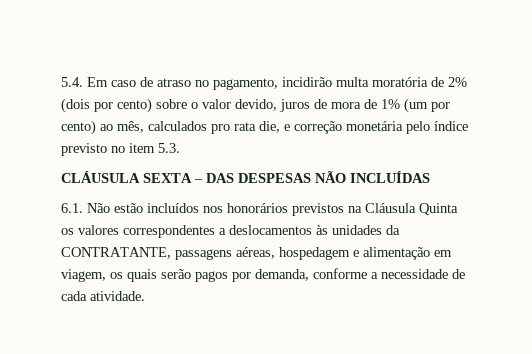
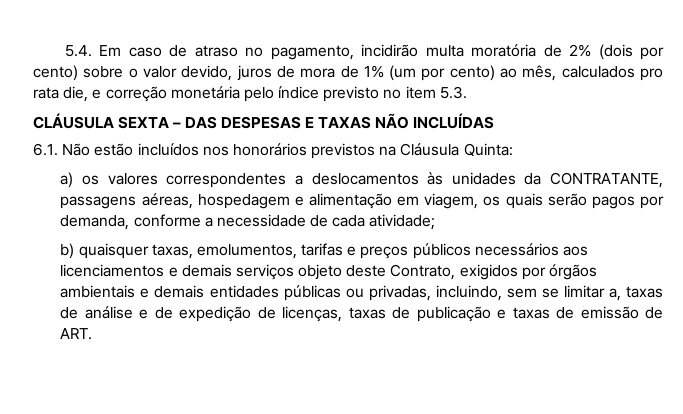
- CLÁUSULA SEXTA – DAS DESPESAS NÃO INCLUÍDAS
+ CLÁUSULA SEXTA – DAS DESPESAS E TAXAS NÃO INCLUÍDAS
- 6.1. Não estão incluídos nos honorários previstos na Cláusula Quinta os valores correspondentes a deslocamentos às unidades da CONTRATANTE, passagens aéreas, hospedagem e alimentação em viagem, os quais serão pagos por demanda, conforme a necessidade de cada atividade.
+ 6.1. Não estão incluídos nos honorários previstos na Cláusula Quinta:
+ a) os valores correspondentes a deslocamentos às unidades da CONTRATANTE, passagens aéreas, hospedagem e alimentação em viagem, os quais serão pagos por demanda, conforme a necessidade de cada atividade;
+ b) quaisquer taxas, emolumentos, tarifas e preços públicos necessários aos licenciamentos e demais serviços objeto deste Contrato, exigidos por órgãos ambientais e demais entidades públicas ou privadas, incluindo, sem se limitar a, taxas de análise e de expedição de licenças, taxas de publicação e taxas de emissão de ART.

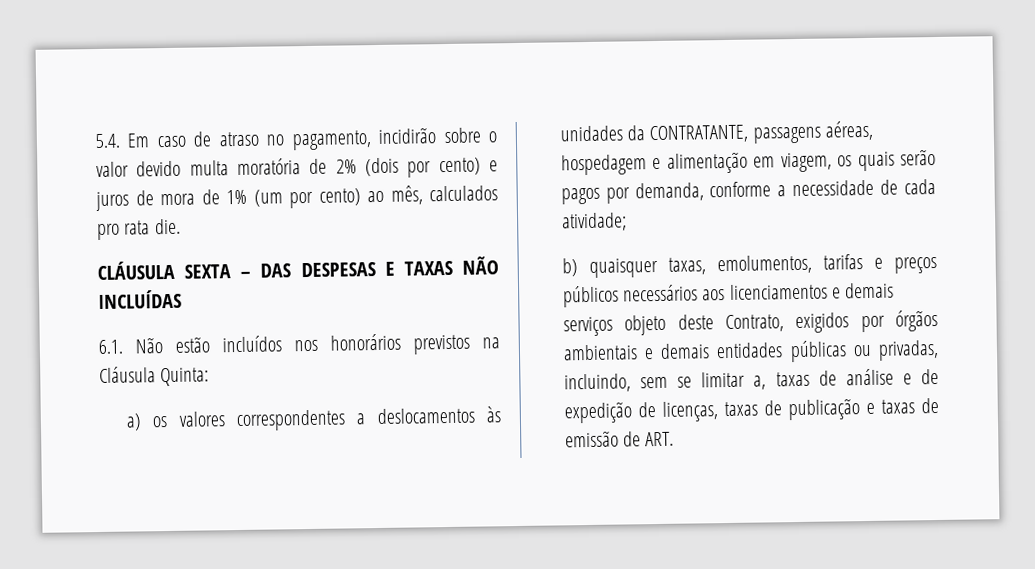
- 5.4. Em caso de atraso no pagamento, incidirão multa moratória de 2% (dois por cento) sobre o valor devido, juros de mora de 1% (um por cento) ao mês, calculados pro rata die, e correção monetária pelo índice previsto no item 5.3.
+ 5.4. Em caso de atraso no pagamento, incidirão sobre o valor devido multa moratória de 2% (dois por cento) e juros de mora de 1% (um por cento) ao mês, calculados pro rata die.

